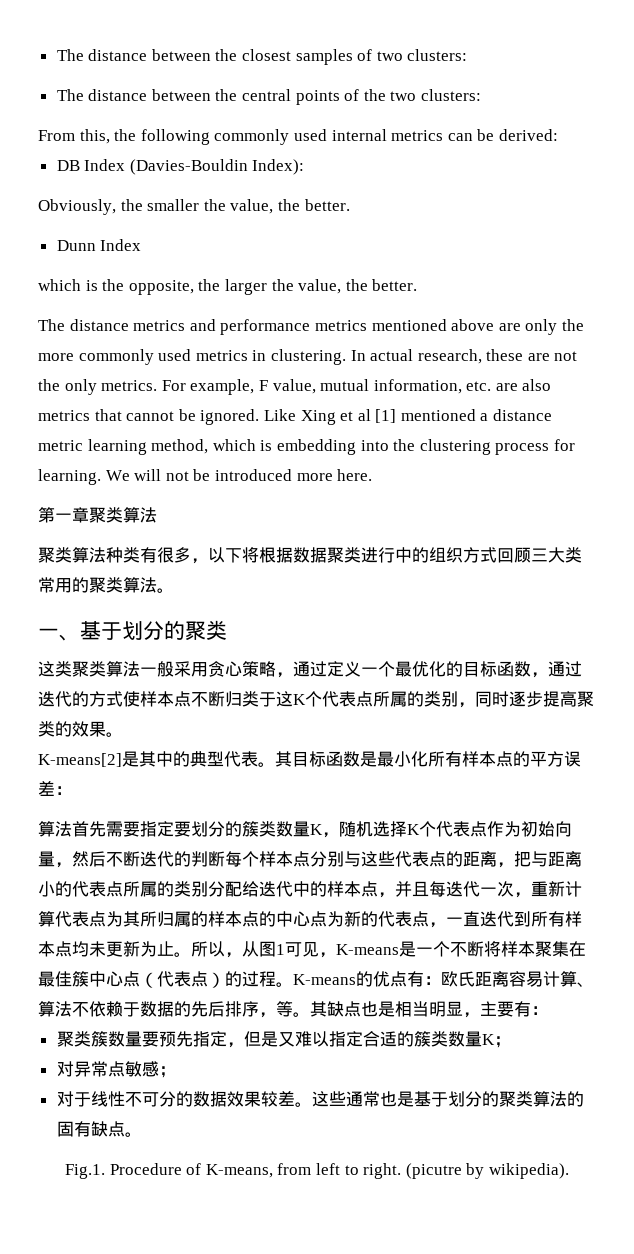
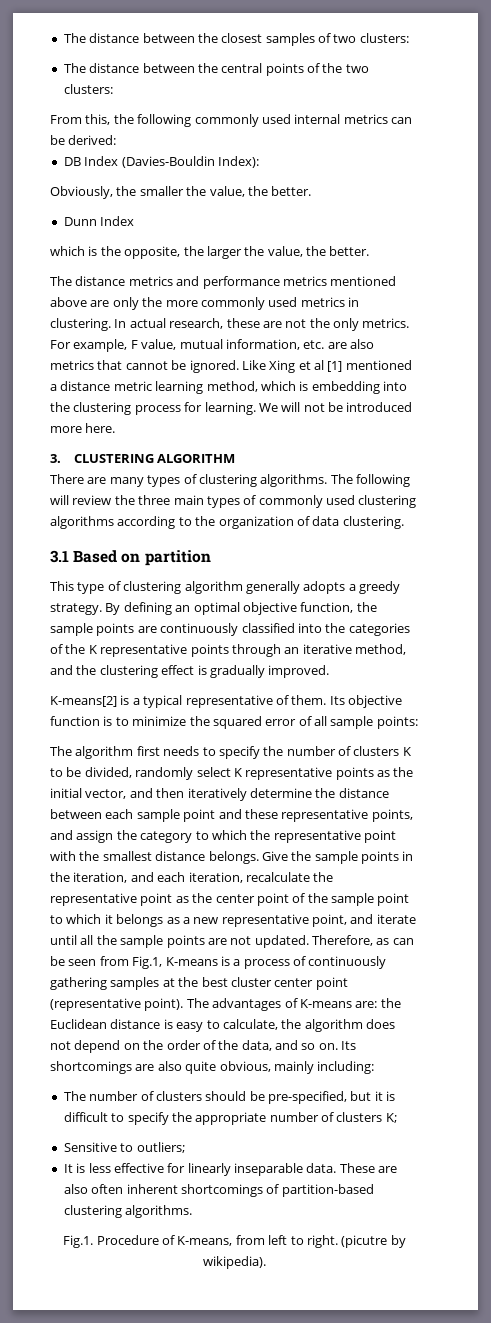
- 第一章聚类算法
- 聚类算法种类有很多，以下将根据数据聚类进行中的组织方式回顾三大类常用的聚类算法。
- 一、基于划分的聚类
- 这类聚类算法一般采用贪心策略，通过定义一个最优化的目标函数，通过迭代的方式使样本点不断归类于这K个代表点所属的类别，同时逐步提高聚类的效果。
- K-means[2]是其中的典型代表。其目标函数是最小化所有样本点的平方误差：
- 算法首先需要指定要划分的簇类数量K，随机选择K个代表点作为初始向量，然后不断迭代的判断每个样本点分别与这些代表点的距离，把与距离小的代表点所属的类别分配给迭代中的样本点，并且每迭代一次，重新计算代表点为其所归属的样本点的中心点为新的代表点，一直迭代到所有样本点均未更新为止。所以，从图1可见，K-means是一个不断将样本聚集在最佳簇中心点（代表点）的过程。K-means的优点有：欧氏距离容易计算、算法不依赖于数据的先后排序，等。其缺点也是相当明显，主要有：
- 聚类簇数量要预先指定，但是又难以指定合适的簇类数量K；
- 对异常点敏感；
- 对于线性不可分的数据效果较差。这些通常也是基于划分的聚类算法的固有缺点。
+ 3. CLUSTERING ALGORITHM
+ There are many types of clustering algorithms. The following will review the three main types of commonly used clustering algorithms according to the organization of data clustering.
+ 3.1 Based on partition
+ This type of clustering algorithm generally adopts a greedy strategy. By defining an optimal objective function, the sample points are continuously classified into the categories of the K representative points through an iterative method, and the clustering effect is gradually improved.
+ K-means[2] is a typical representative of them. Its objective function is to minimize the squared error of all sample points:
+ The algorithm first needs to specify the number of clusters K to be divided, randomly select K representative points as the initial vector, and then iteratively determine the distance between each sample point and these representative points, and assign the category to which the representative point with the smallest distance belongs. Give the sample points in the iteration, and each iteration, recalculate the representative point as the center point of the sample point to which it belongs as a new representative point, and iterate until all the sample points are not updated. Therefore, as can be seen from Fig.1, K-means is a process of continuously gathering samples at the best cluster center point (representative point). The advantages of K-means are: the Euclidean distance is easy to calculate, the algorithm does not depend on the order of the data, and so on. Its shortcomings are also quite obvious, mainly including:
+ The number of clusters should be pre-specified, but it is difficult to specify the appropriate number of clusters K;
+ Sensitive to outliers;
+ It is less effective for linearly inseparable data. These are also often inherent shortcomings of partition-based clustering algorithms.

